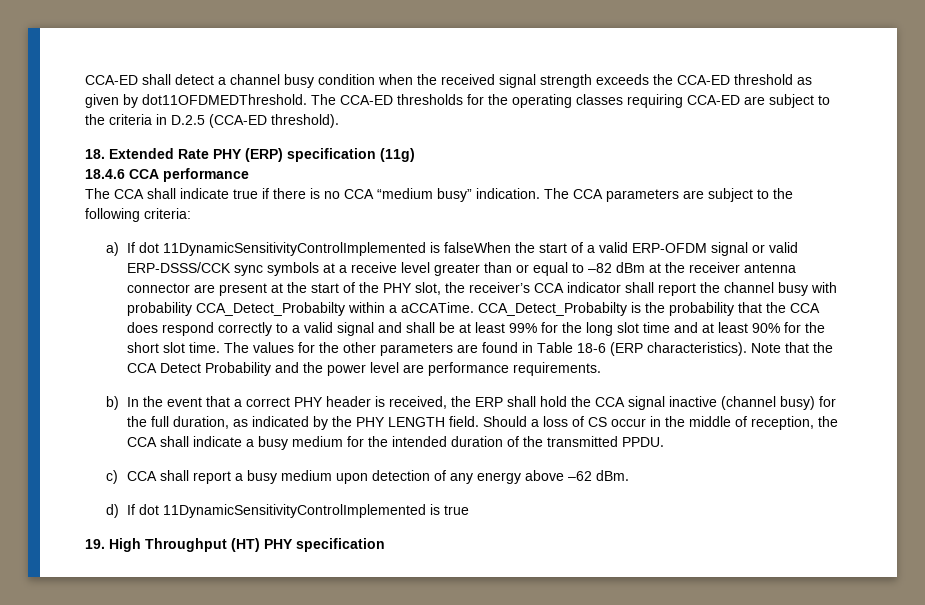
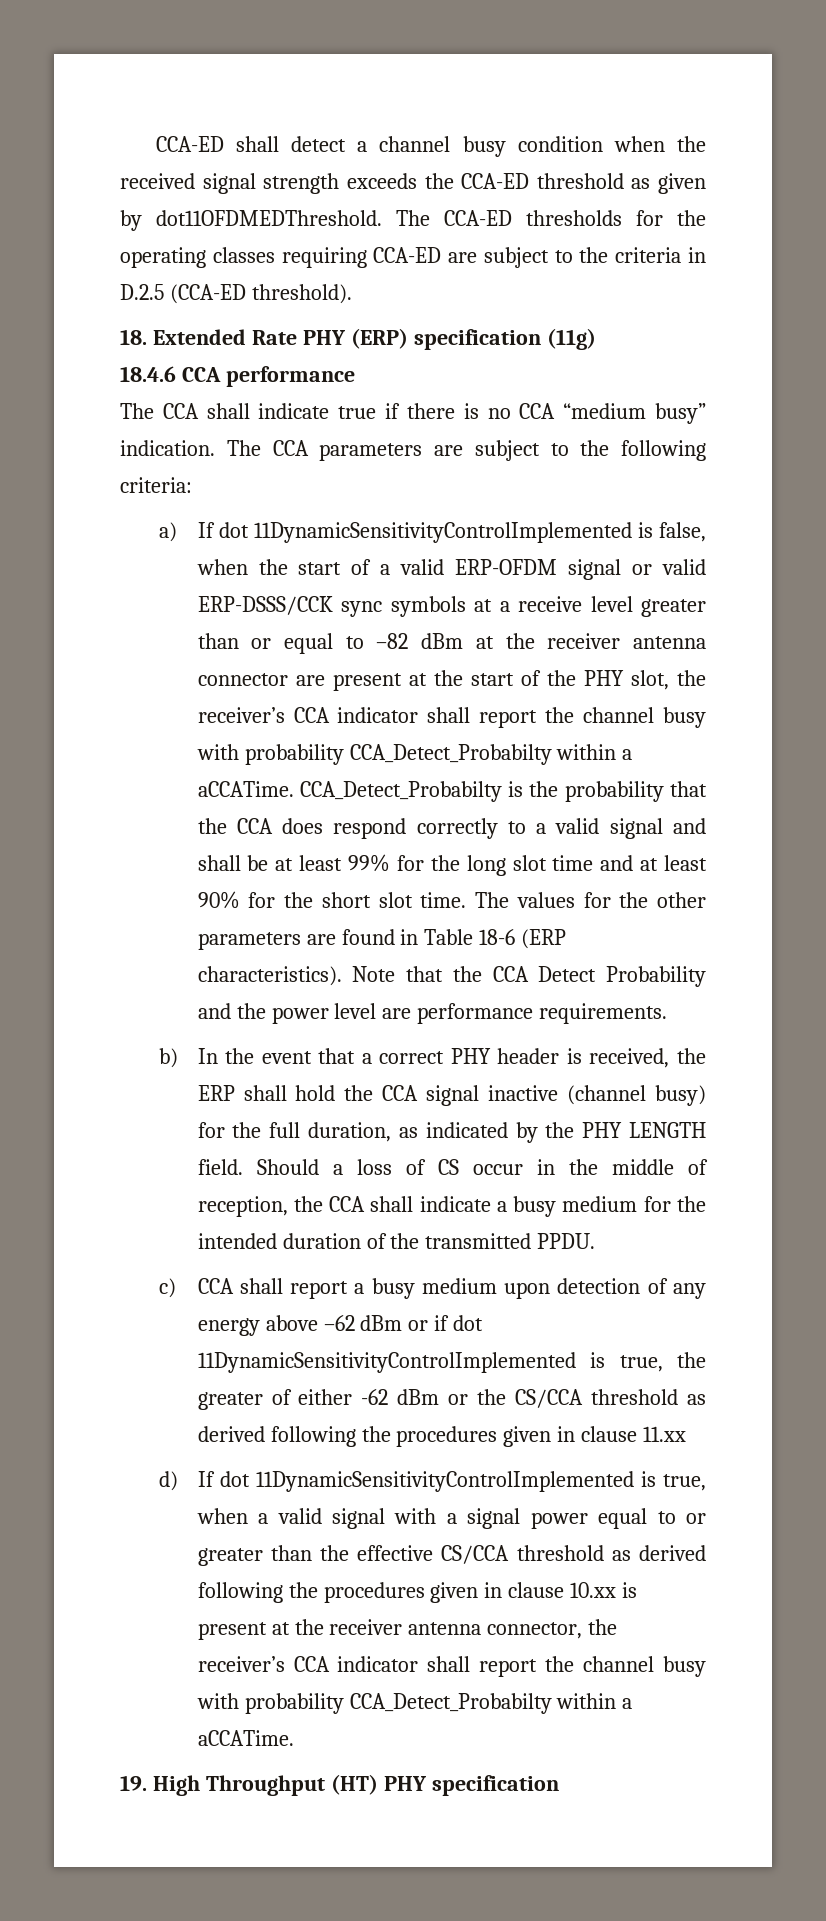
- a) If dot 11DynamicSensitivityControlImplemented is falseWhen the start of a valid ERP-OFDM signal or valid ERP-DSSS/CCK sync symbols at a receive level greater than or equal to –82 dBm at the receiver antenna connector are present at the start of the PHY slot, the receiver’s CCA indicator shall report the channel busy with probability CCA_Detect_Probabilty within a aCCATime.
+ a) If dot 11DynamicSensitivityControlImplemented is false, when the start of a valid ERP-OFDM signal or valid ERP-DSSS/CCK sync symbols at a receive level greater than or equal to –82 dBm at the receiver antenna connector are present at the start of the PHY slot, the receiver’s CCA indicator shall report the channel busy with probability CCA_Detect_Probabilty within a aCCATime.
- c) CCA shall report a busy medium upon detection of any energy above –62 dBm.
+ c) CCA shall report a busy medium upon detection of any energy above –62 dBm or if dot 11DynamicSensitivityControlImplemented is true, the greater of either -62 dBm or the CS/CCA threshold as derived following the procedures given in clause 11.xx
- d) If dot 11DynamicSensitivityControlImplemented is true
+ d) If dot 11DynamicSensitivityControlImplemented is true, when a valid signal with a signal power equal to or greater than the effective CS/CCA threshold as derived following the procedures given in clause 10.xx is present at the receiver antenna connector, the receiver’s CCA indicator shall report the channel busy with probability CCA_Detect_Probabilty within a aCCATime.

